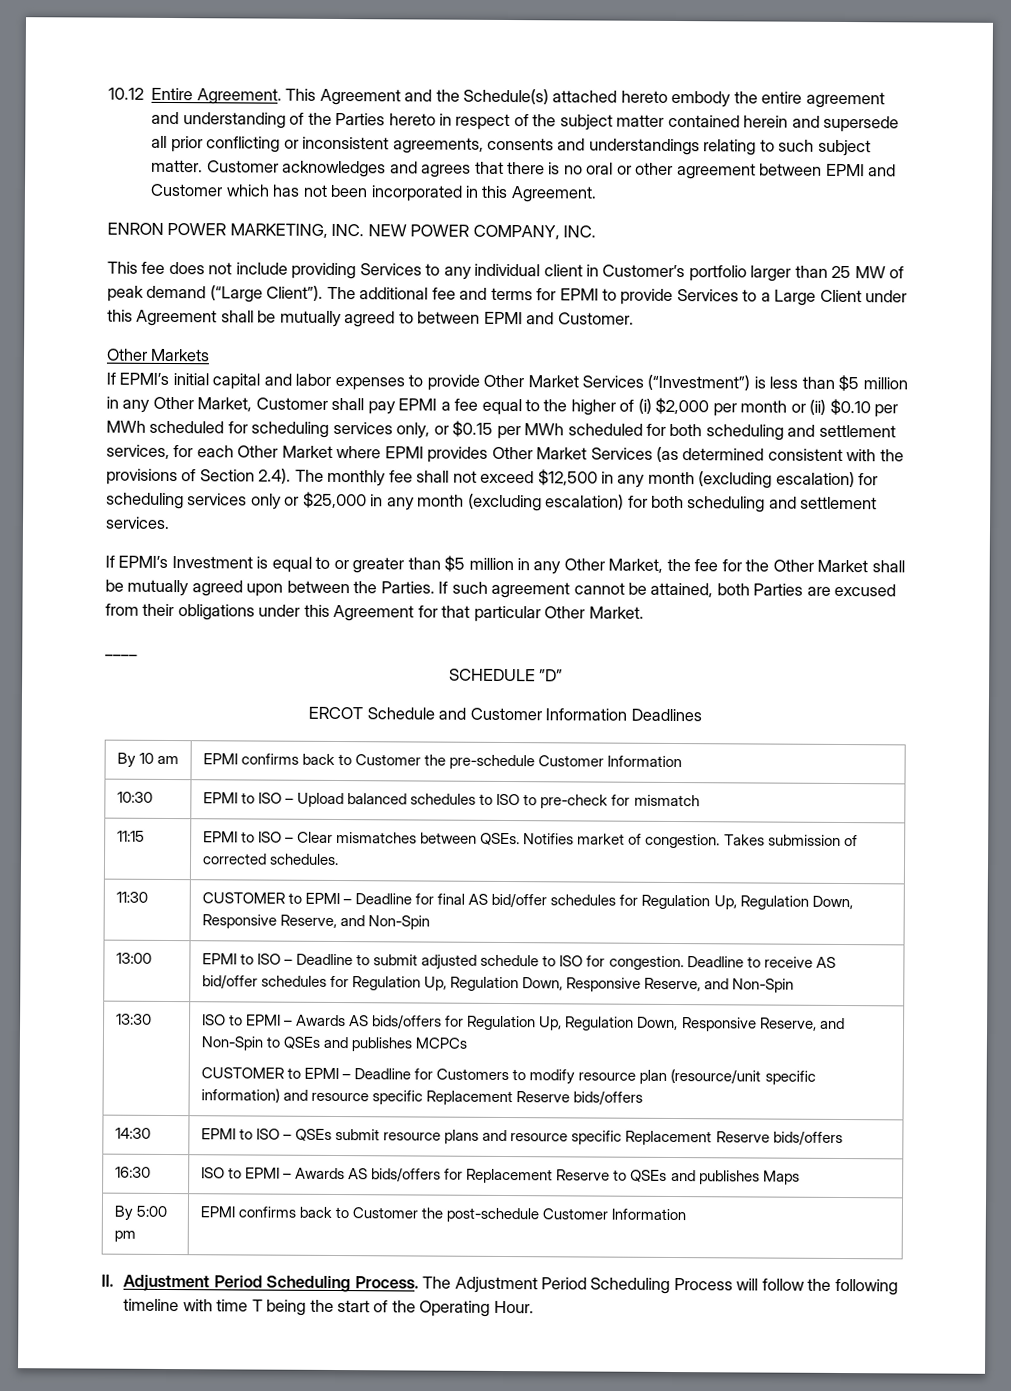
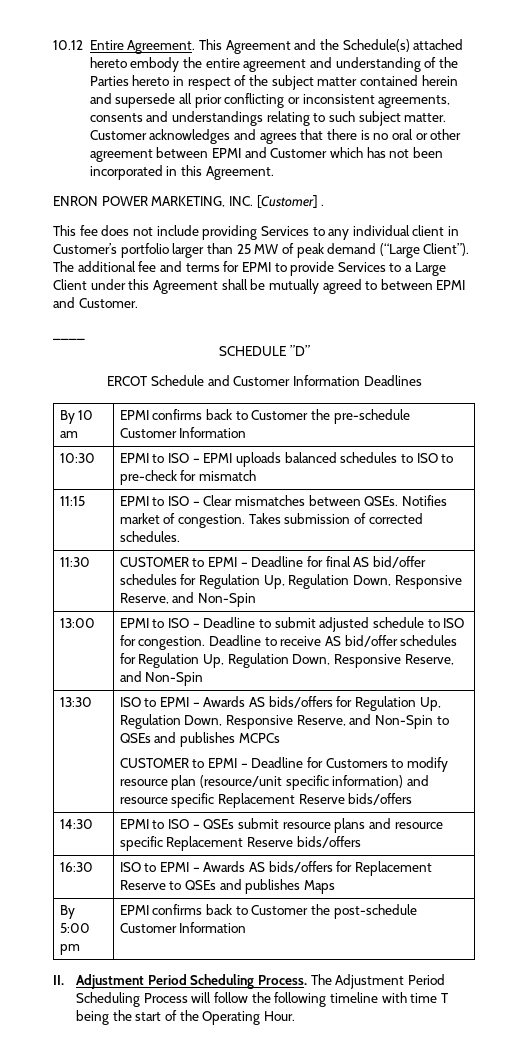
- ENRON POWER MARKETING, INC. NEW POWER COMPANY, INC.
+ ENRON POWER MARKETING, INC. [Customer] .
- Other Markets
- If EPMI’s initial capital and labor expenses to provide Other Market Services (“Investment”) is less than $5 million in any Other Market, Customer shall pay EPMI a fee equal to the higher of (i) $2,000 per month or (ii) $0.10 per MWh scheduled for scheduling services only, or $0.15 per MWh scheduled for both scheduling and settlement services, for each Other Market where EPMI provides Other Market Services (as determined consistent with the provisions of Section 2.4). The monthly fee shall not exceed $12,500 in any month (excluding escalation) for scheduling services only or $25,000 in any month (excluding escalation) for both scheduling and settlement services.
- If EPMI’s Investment is equal to or greater than $5 million in any Other Market, the fee for the Other Market shall be mutually agreed upon between the Parties. If such agreement cannot be attained, both Parties are excused from their obligations under this Agreement for that particular Other Market.
- 10:30 | EPMI to ISO – Upload balanced schedules to ISO to pre-check for mismatch
+ 10:30 | EPMI to ISO – EPMI uploads balanced schedules to ISO to pre-check for mismatch

